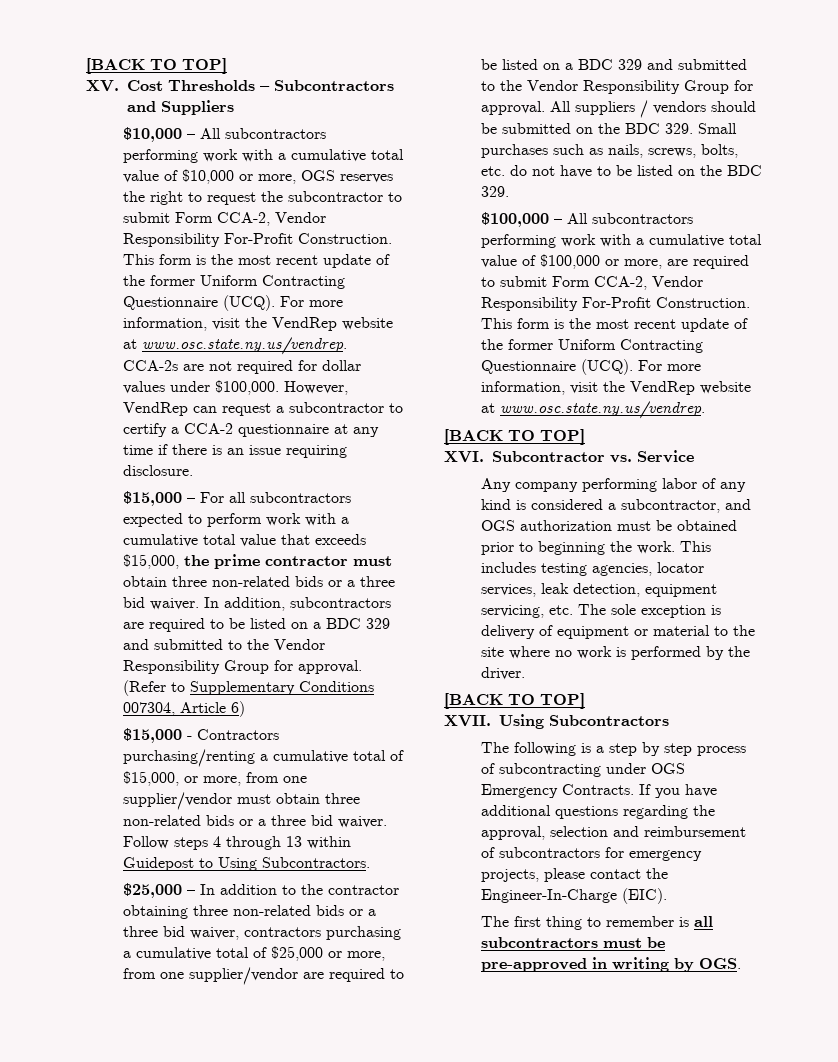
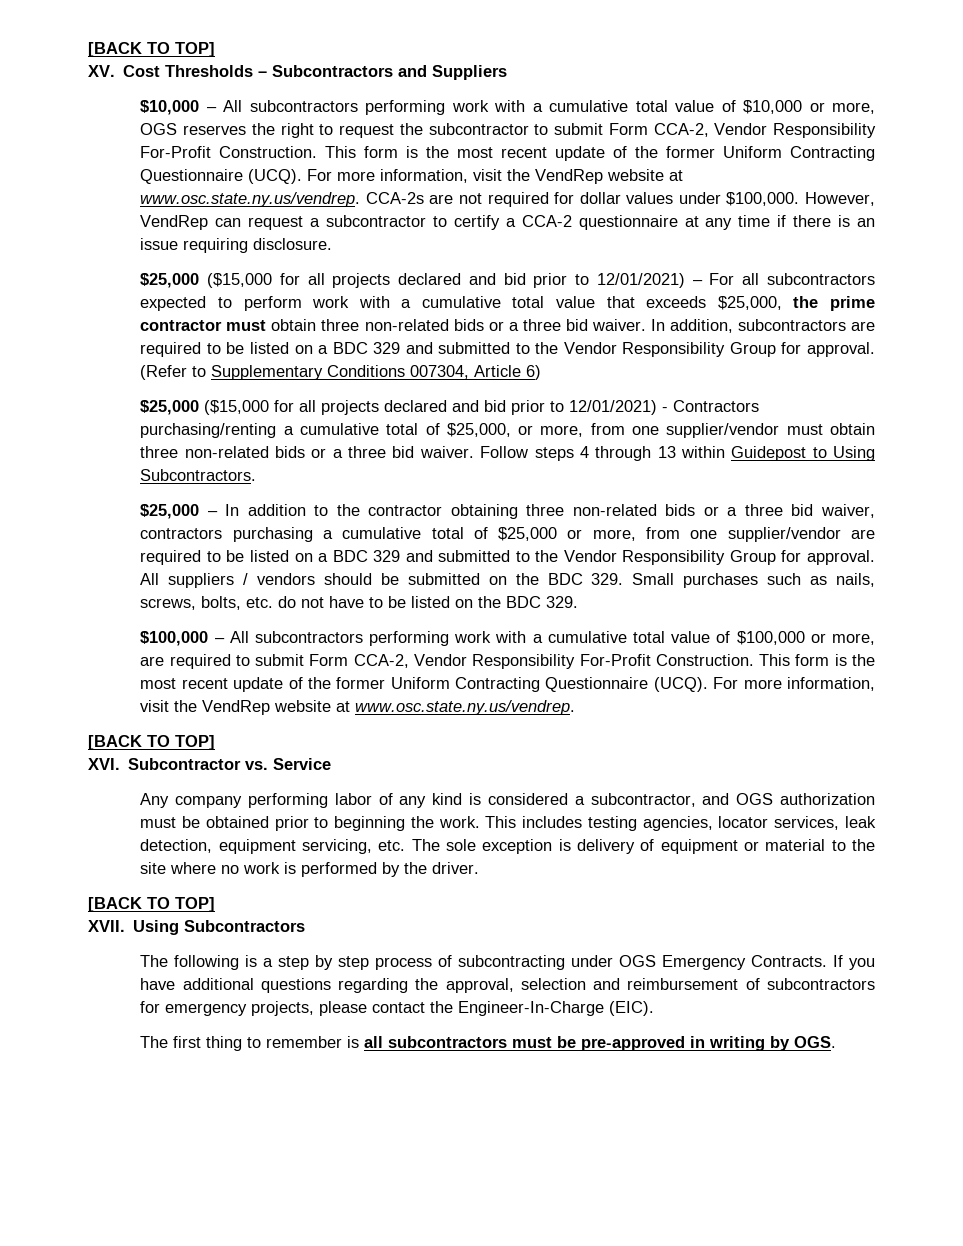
- $15,000 – For all subcontractors expected to perform work with a cumulative total value that exceeds $15,000, the prime contractor must obtain three non-related bids or a three bid waiver.
+ $25,000 ($15,000 for all projects declared and bid prior to 12/01/2021) – For all subcontractors expected to perform work with a cumulative total value that exceeds $25,000, the prime contractor must obtain three non-related bids or a three bid waiver.
- $15,000 - Contractors purchasing/renting a cumulative total of $15,000, or more, from one supplier/vendor must obtain three non-related bids or a three bid waiver.
+ $25,000 ($15,000 for all projects declared and bid prior to 12/01/2021) - Contractors purchasing/renting a cumulative total of $25,000, or more, from one supplier/vendor must obtain three non-related bids or a three bid waiver.

